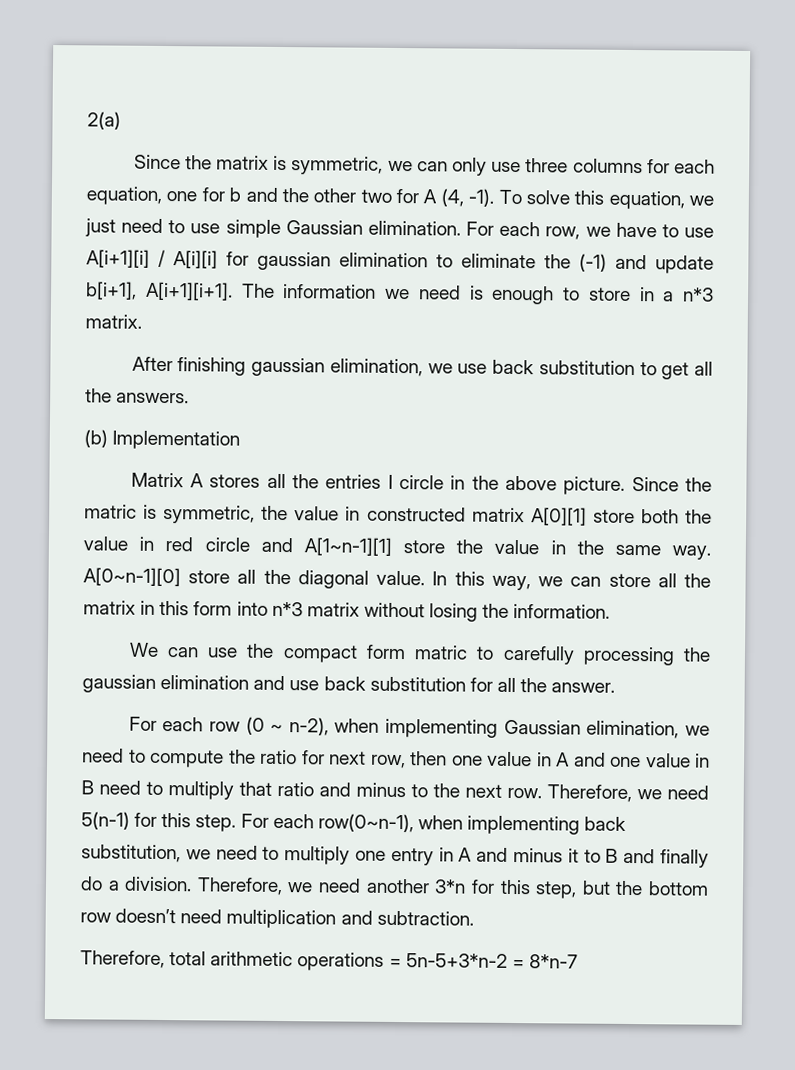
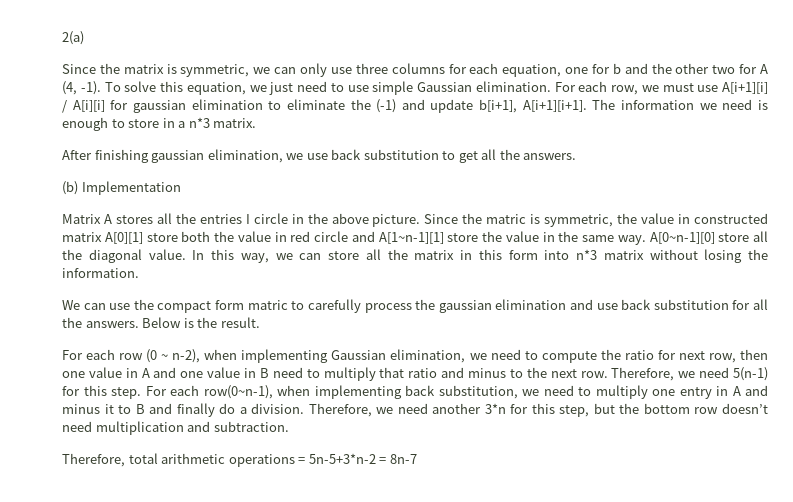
- For each row, we have to use A[i+1][i] / A[i][i] for gaussian elimination to eliminate the (-1) and update b[i+1], A[i+1][i+1].
+ For each row, we must use A[i+1][i] / A[i][i] for gaussian elimination to eliminate the (-1) and update b[i+1], A[i+1][i+1].
- We can use the compact form matric to carefully processing the gaussian elimination and use back substitution for all the answer.
+ We can use the compact form matric to carefully process the gaussian elimination and use back substitution for all the answers. Below is the result.
- Therefore, total arithmetic operations = 5n-5+3*n-2 = 8*n-7
+ Therefore, total arithmetic operations = 5n-5+3*n-2 = 8n-7

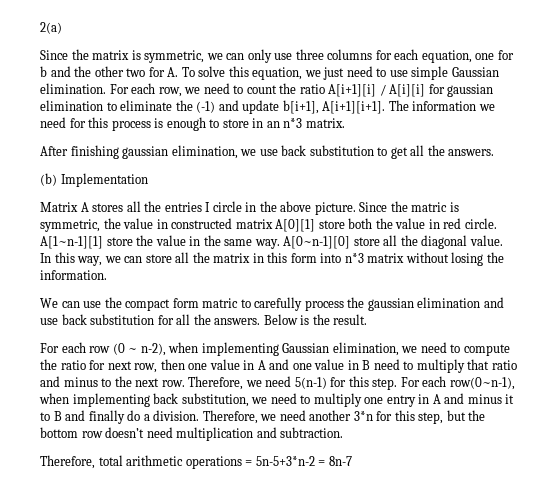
- Since the matrix is symmetric, we can only use three columns for each equation, one for b and the other two for A (4, -1). To solve this equation, we just need to use simple Gaussian elimination.
+ Since the matrix is symmetric, we can only use three columns for each equation, one for b and the other two for A. To solve this equation, we just need to use simple Gaussian elimination.
- For each row, we must use A[i+1][i] / A[i][i] for gaussian elimination to eliminate the (-1) and update b[i+1], A[i+1][i+1].
+ For each row, we need to count the ratio A[i+1][i] / A[i][i] for gaussian elimination to eliminate the (-1) and update b[i+1], A[i+1][i+1].
- The information we need is enough to store in a n*3 matrix.
+ The information we need for this process is enough to store in an n*3 matrix.
- Since the matric is symmetric, the value in constructed matrix A[0][1] store both the value in red circle and A[1~n-1][1] store the value in the same way.
+ Since the matric is symmetric, the value in constructed matrix A[0][1] store both the value in red circle. A[1~n-1][1] store the value in the same way.

